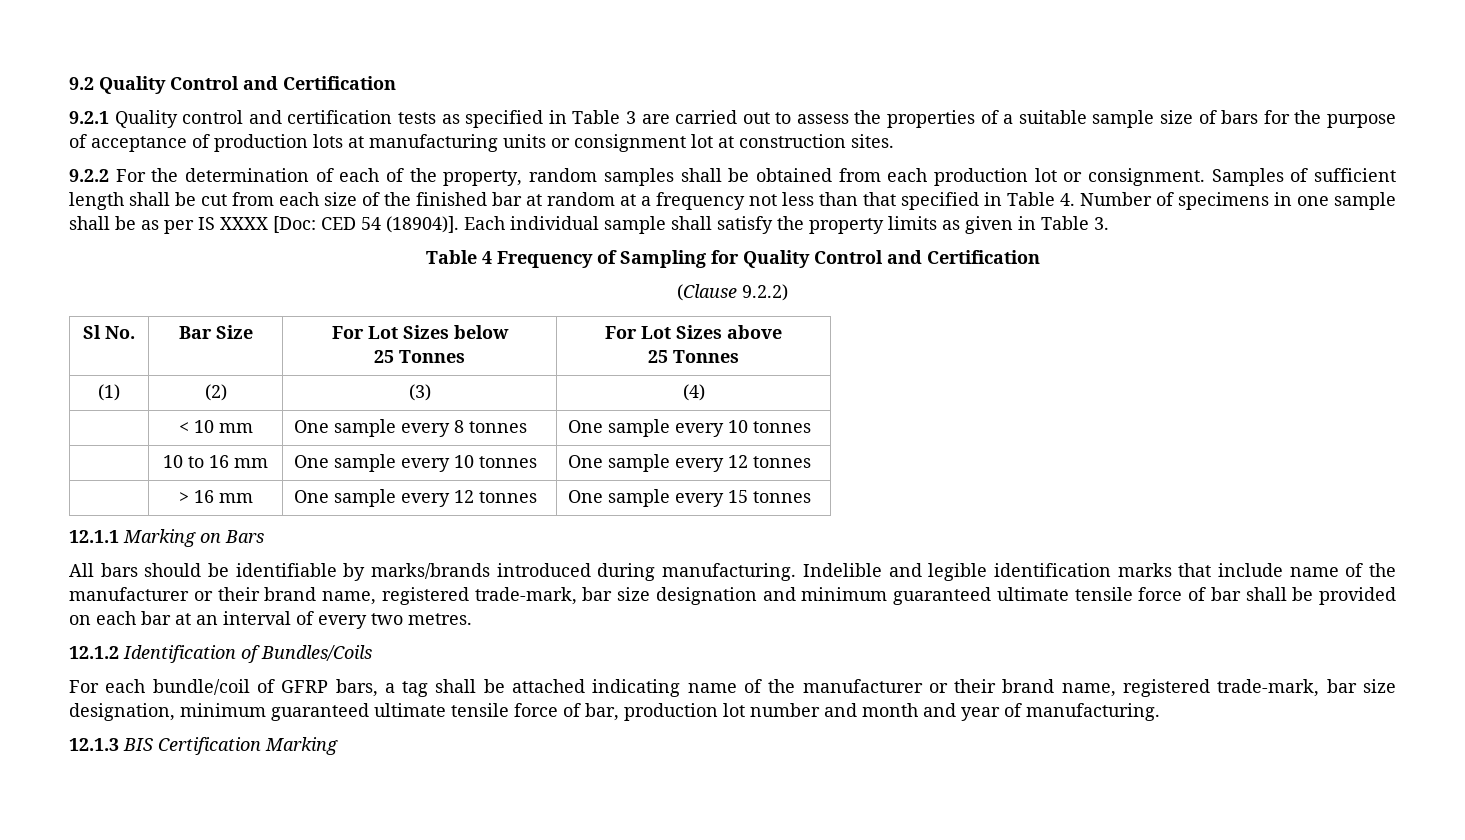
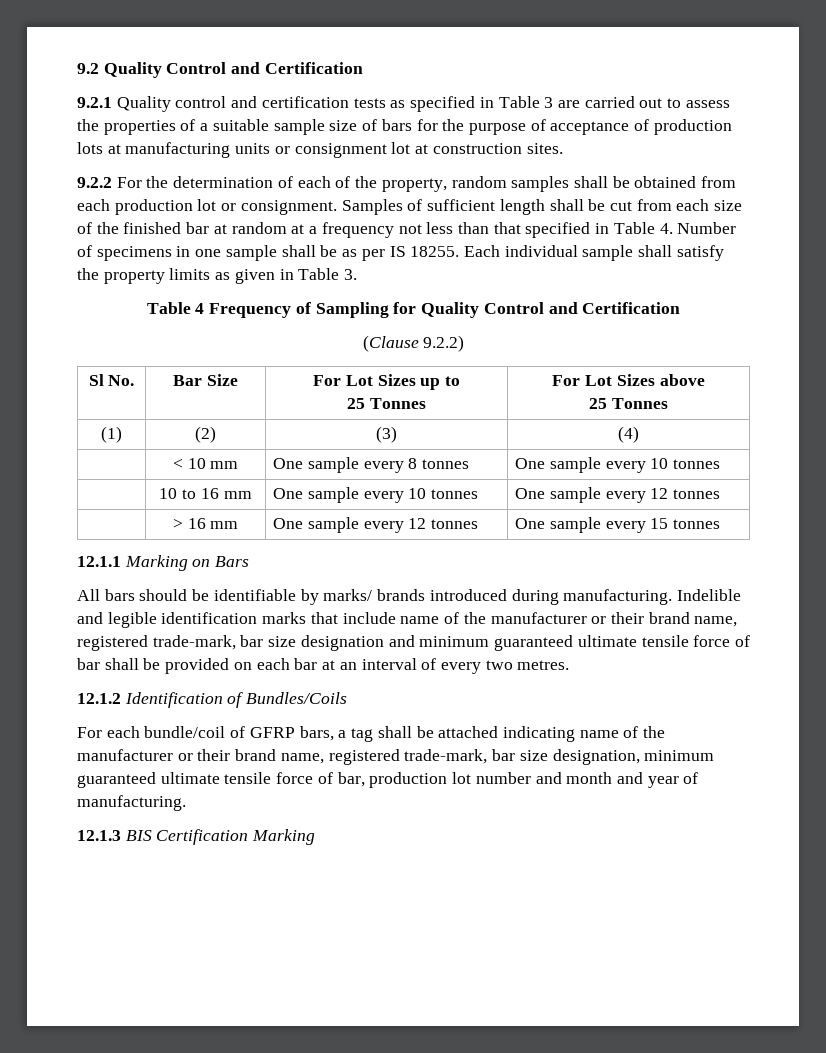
- Samples of sufficient length shall be cut from each size of the finished bar at random at a frequency not less than that specified in Table 4. Number of specimens in one sample shall be as per IS XXXX [Doc: CED 54 (18904)].
+ Samples of sufficient length shall be cut from each size of the finished bar at random at a frequency not less than that specified in Table 4. Number of specimens in one sample shall be as per IS 18255.
- Sl No. | Bar Size | For Lot Sizes below
+ Sl No. | Bar Size | For Lot Sizes up to
- All bars should be identifiable by marks/brands introduced during manufacturing.
+ All bars should be identifiable by marks/ brands introduced during manufacturing.

